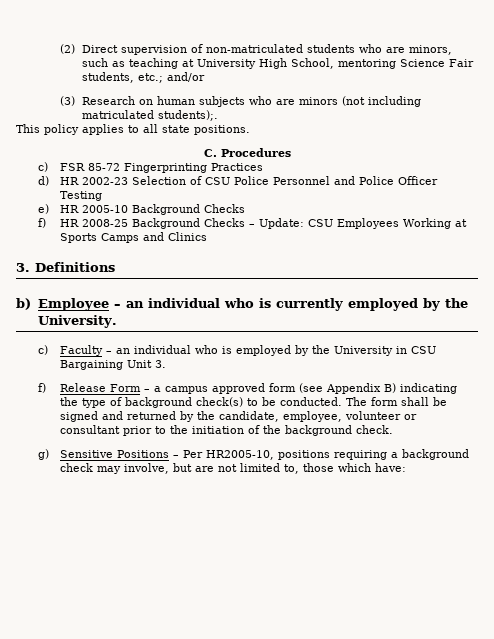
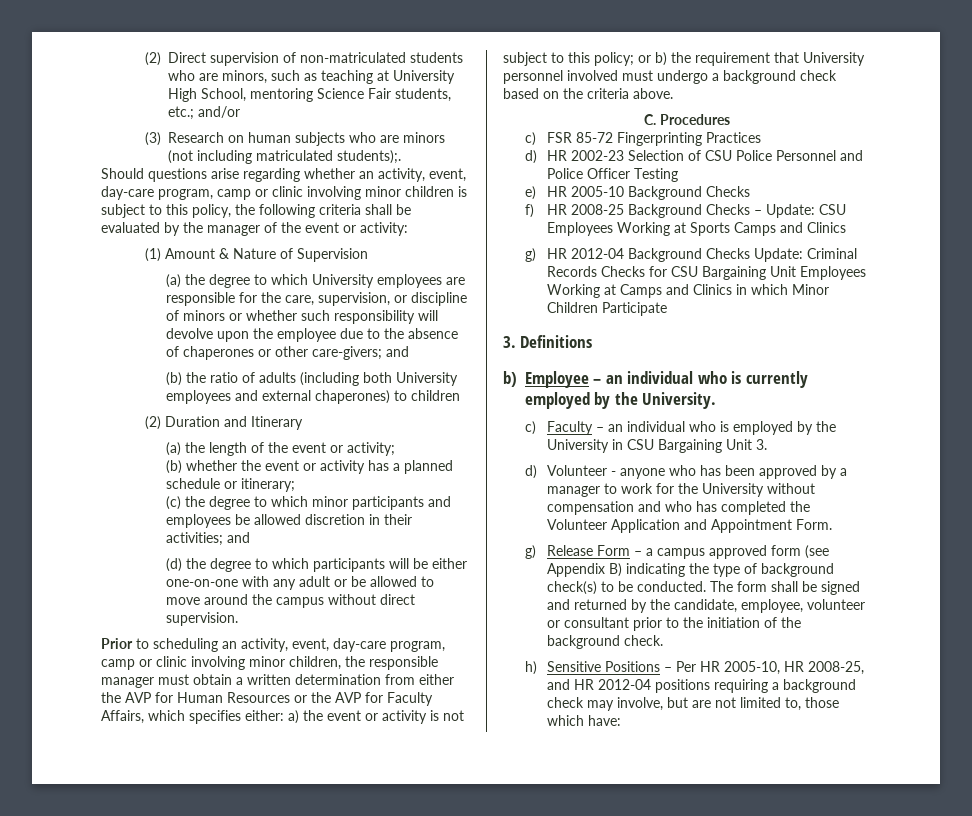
- This policy applies to all state positions.
+ Should questions arise regarding whether an activity, event, day-care program, camp or clinic involving minor children is subject to this policy, the following criteria shall be evaluated by the manager of the event or activity:
+ (1) Amount & Nature of Supervision
+ (a) the degree to which University employees are responsible for the care, supervision, or discipline of minors or whether such responsibility will devolve upon the employee due to the absence of chaperones or other care-givers; and
+ (b) the ratio of adults (including both University employees and external chaperones) to children
+ (2) Duration and Itinerary
+ (a) the length of the event or activity;
+ (b) whether the event or activity has a planned schedule or itinerary;
+ (c) the degree to which minor participants and employees be allowed discretion in their activities; and
+ (d) the degree to which participants will be either one-on-one with any adult or be allowed to move around the campus without direct supervision.
+ Prior to scheduling an activity, event, day-care program, camp or clinic involving minor children, the responsible manager must obtain a written determination from either the AVP for Human Resources or the AVP for Faculty Affairs, which specifies either: a) the event or activity is not subject to this policy; or b) the requirement that University personnel involved must undergo a background check based on the criteria above.
+ g) HR 2012-04 Background Checks Update: Criminal Records Checks for CSU Bargaining Unit Employees Working at Camps and Clinics in which Minor Children Participate
- f) Release Form – a campus approved form (see Appendix B) indicating the type of background check(s) to be conducted.
+ d) Volunteer - anyone who has been approved by a manager to work for the University without compensation and who has completed the Volunteer Application and Appointment Form.
+ g) Release Form – a campus approved form (see Appendix B) indicating the type of background check(s) to be conducted.
- g) Sensitive Positions – Per HR2005-10, positions requiring a background check may involve, but are not limited to, those which have:
+ h) Sensitive Positions – Per HR 2005-10, HR 2008-25, and HR 2012-04 positions requiring a background check may involve, but are not limited to, those which have:

